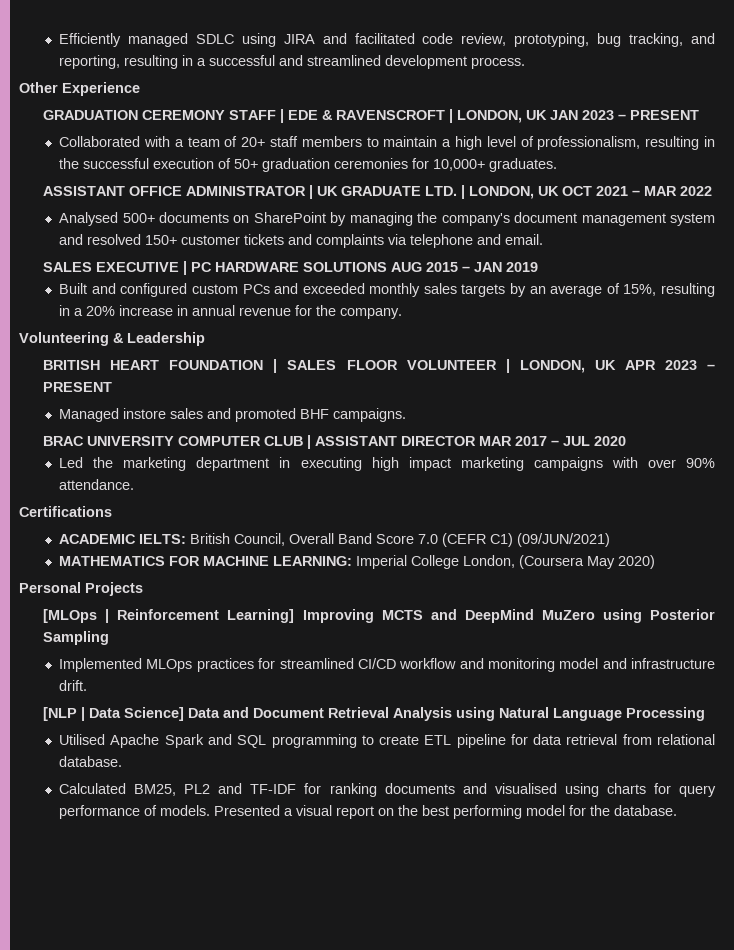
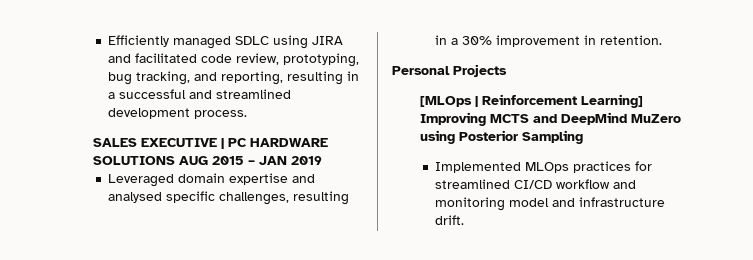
- Other Experience
- GRADUATION CEREMONY STAFF | EDE & RAVENSCROFT | LONDON, UK JAN 2023 – PRESENT
- Collaborated with a team of 20+ staff members to maintain a high level of professionalism, resulting in the successful execution of 50+ graduation ceremonies for 10,000+ graduates.
- ASSISTANT OFFICE ADMINISTRATOR | UK GRADUATE LTD. | LONDON, UK OCT 2021 – MAR 2022
- Analysed 500+ documents on SharePoint by managing the company's document management system and resolved 150+ customer tickets and complaints via telephone and email.
- Built and configured custom PCs and exceeded monthly sales targets by an average of 15%, resulting in a 20% increase in annual revenue for the company.
- Volunteering & Leadership
- BRITISH HEART FOUNDATION | SALES FLOOR VOLUNTEER | LONDON, UK APR 2023 – PRESENT
- Managed instore sales and promoted BHF campaigns.
- BRAC UNIVERSITY COMPUTER CLUB | ASSISTANT DIRECTOR MAR 2017 – JUL 2020
- Led the marketing department in executing high impact marketing campaigns with over 90% attendance.
- Certifications
- ACADEMIC IELTS: British Council, Overall Band Score 7.0 (CEFR C1) (09/JUN/2021)
- MATHEMATICS FOR MACHINE LEARNING: Imperial College London, (Coursera May 2020)
+ Leveraged domain expertise and analysed specific challenges, resulting in a 30% improvement in retention.
- [NLP | Data Science] Data and Document Retrieval Analysis using Natural Language Processing
- Utilised Apache Spark and SQL programming to create ETL pipeline for data retrieval from relational database.
- Calculated BM25, PL2 and TF-IDF for ranking documents and visualised using charts for query performance of models. Presented a visual report on the best performing model for the database.

